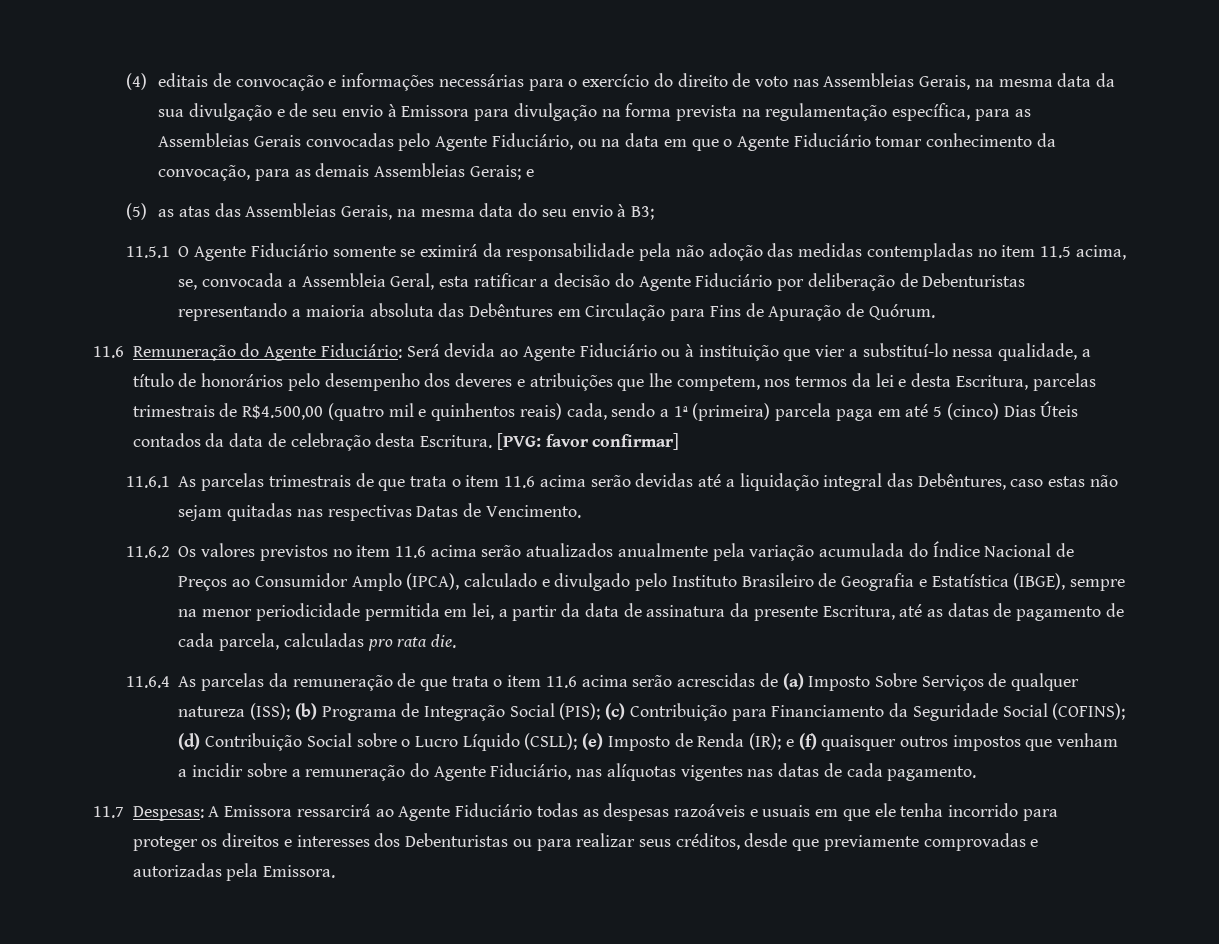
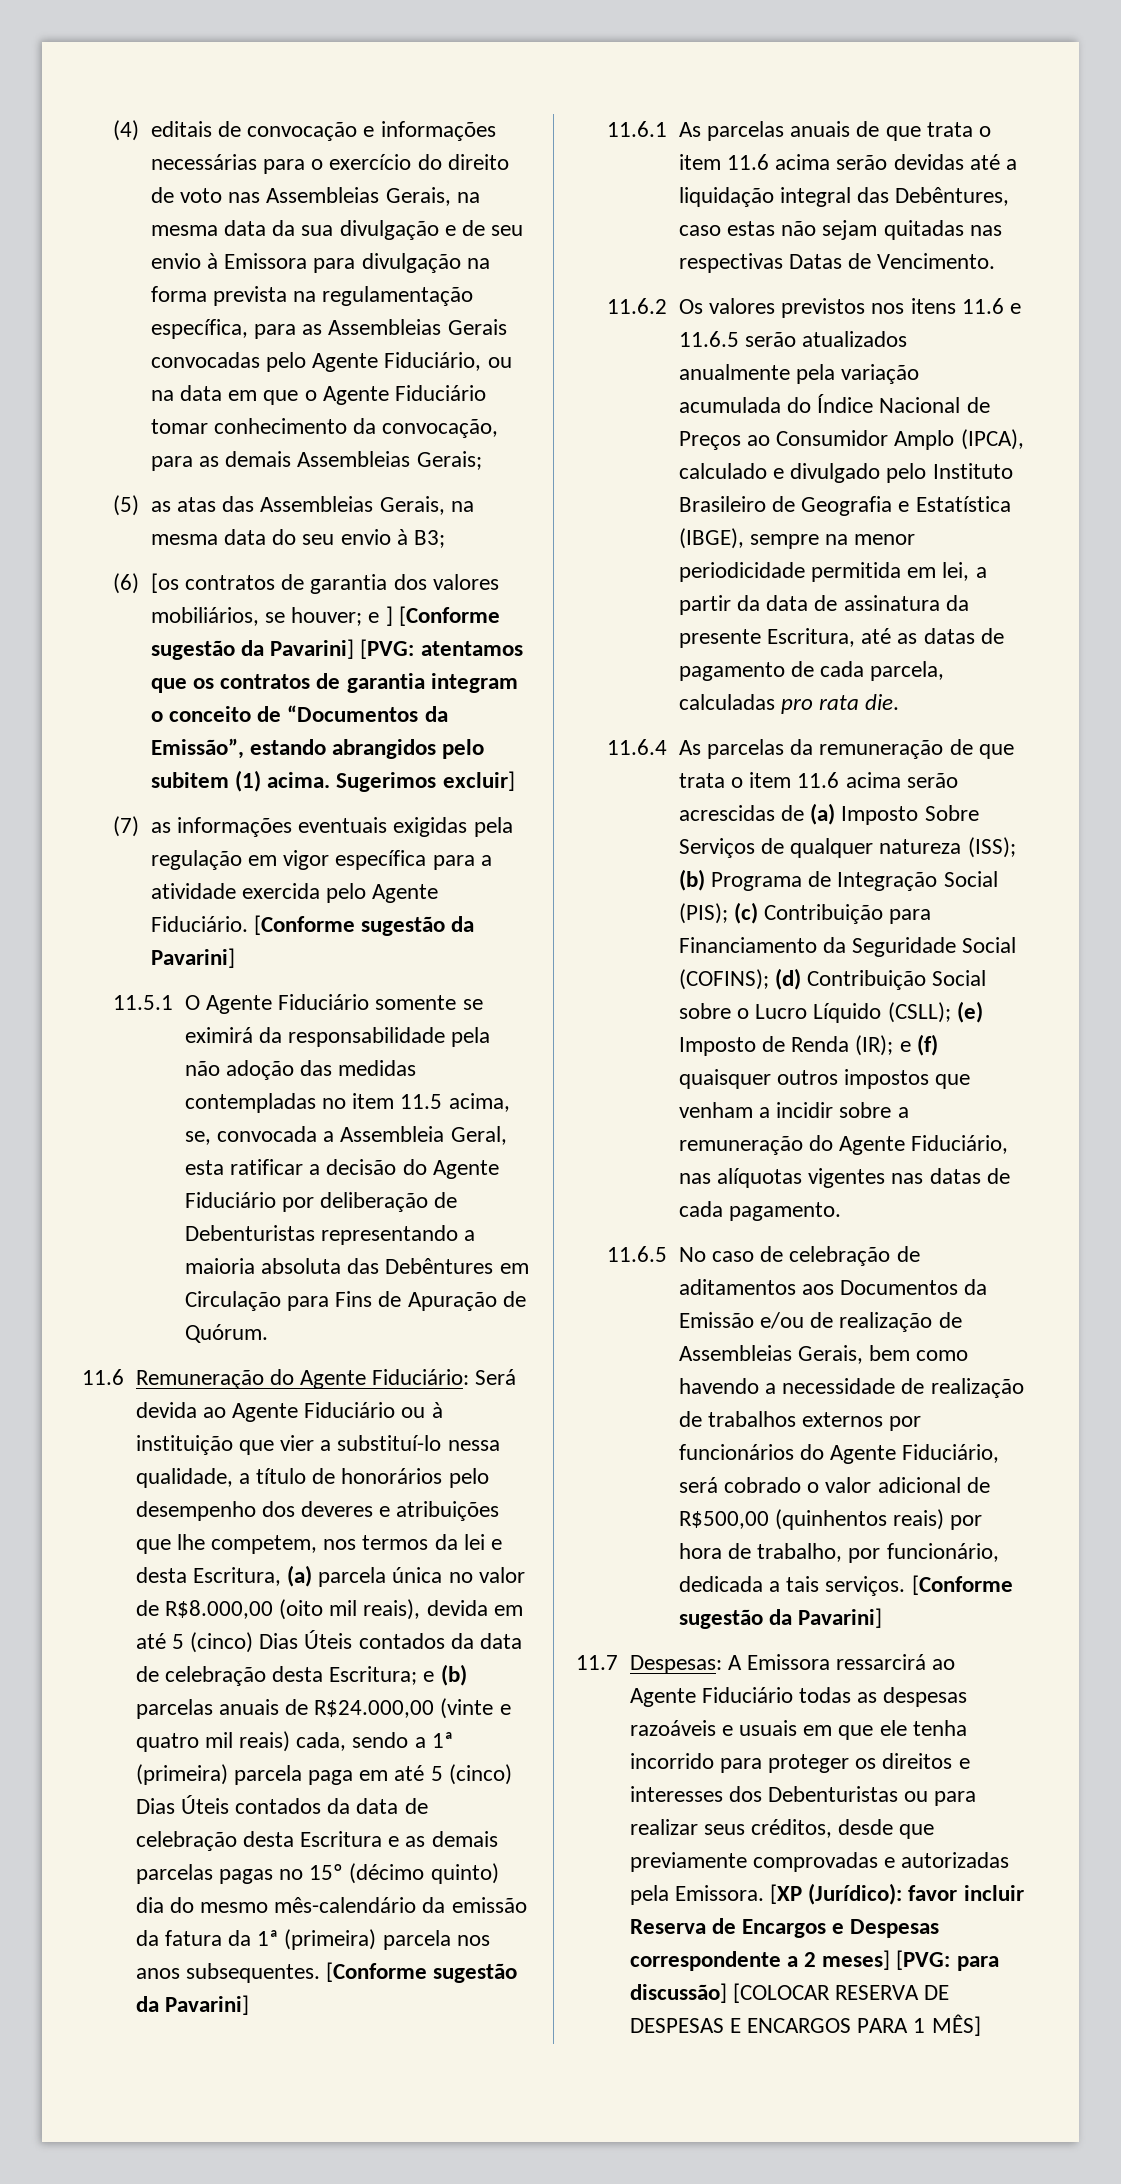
- (4) editais de convocação e informações necessárias para o exercício do direito de voto nas Assembleias Gerais, na mesma data da sua divulgação e de seu envio à Emissora para divulgação na forma prevista na regulamentação específica, para as Assembleias Gerais convocadas pelo Agente Fiduciário, ou na data em que o Agente Fiduciário tomar conhecimento da convocação, para as demais Assembleias Gerais; e
+ (4) editais de convocação e informações necessárias para o exercício do direito de voto nas Assembleias Gerais, na mesma data da sua divulgação e de seu envio à Emissora para divulgação na forma prevista na regulamentação específica, para as Assembleias Gerais convocadas pelo Agente Fiduciário, ou na data em que o Agente Fiduciário tomar conhecimento da convocação, para as demais Assembleias Gerais;
+ (6) [os contratos de garantia dos valores mobiliários, se houver; e ] [Conforme sugestão da Pavarini] [PVG: atentamos que os contratos de garantia integram o conceito de “Documentos da Emissão”, estando abrangidos pelo subitem (1) acima. Sugerimos excluir]
+ (7) as informações eventuais exigidas pela regulação em vigor específica para a atividade exercida pelo Agente Fiduciário. [Conforme sugestão da Pavarini]
- 11.6 Remuneração do Agente Fiduciário: Será devida ao Agente Fiduciário ou à instituição que vier a substituí-lo nessa qualidade, a título de honorários pelo desempenho dos deveres e atribuições que lhe competem, nos termos da lei e desta Escritura, parcelas trimestrais de R$4.500,00 (quatro mil e quinhentos reais) cada, sendo a 1ª (primeira) parcela paga em até 5 (cinco) Dias Úteis contados da data de celebração desta Escritura. [PVG: favor confirmar]
+ 11.6 Remuneração do Agente Fiduciário: Será devida ao Agente Fiduciário ou à instituição que vier a substituí-lo nessa qualidade, a título de honorários pelo desempenho dos deveres e atribuições que lhe competem, nos termos da lei e desta Escritura, (a) parcela única no valor de R$8.000,00 (oito mil reais), devida em até 5 (cinco) Dias Úteis contados da data de celebração desta Escritura; e (b) parcelas anuais de R$24.000,00 (vinte e quatro mil reais) cada, sendo a 1ª (primeira) parcela paga em até 5 (cinco) Dias Úteis contados da data de celebração desta Escritura e as demais parcelas pagas no 15º (décimo quinto) dia do mesmo mês-calendário da emissão da fatura da 1ª (primeira) parcela nos anos subsequentes. [Conforme sugestão da Pavarini]
- 11.6.1 As parcelas trimestrais de que trata o item 11.6 acima serão devidas até a liquidação integral das Debêntures, caso estas não sejam quitadas nas respectivas Datas de Vencimento.
+ 11.6.1 As parcelas anuais de que trata o item 11.6 acima serão devidas até a liquidação integral das Debêntures, caso estas não sejam quitadas nas respectivas Datas de Vencimento.
- 11.6.2 Os valores previstos no item 11.6 acima serão atualizados anualmente pela variação acumulada do Índice Nacional de Preços ao Consumidor Amplo (IPCA), calculado e divulgado pelo Instituto Brasileiro de Geografia e Estatística (IBGE), sempre na menor periodicidade permitida em lei, a partir da data de assinatura da presente Escritura, até as datas de pagamento de cada parcela, calculadas pro rata die.
+ 11.6.2 Os valores previstos nos itens 11.6 e 11.6.5 serão atualizados anualmente pela variação acumulada do Índice Nacional de Preços ao Consumidor Amplo (IPCA), calculado e divulgado pelo Instituto Brasileiro de Geografia e Estatística (IBGE), sempre na menor periodicidade permitida em lei, a partir da data de assinatura da presente Escritura, até as datas de pagamento de cada parcela, calculadas pro rata die.
+ 11.6.5 No caso de celebração de aditamentos aos Documentos da Emissão e/ou de realização de Assembleias Gerais, bem como havendo a necessidade de realização de trabalhos externos por funcionários do Agente Fiduciário, será cobrado o valor adicional de R$500,00 (quinhentos reais) por hora de trabalho, por funcionário, dedicada a tais serviços. [Conforme sugestão da Pavarini]
+ [XP (Jurídico): favor incluir Reserva de Encargos e Despesas correspondente a 2 meses] [PVG: para discussão] [COLOCAR RESERVA DE DESPESAS E ENCARGOS PARA 1 MÊS]

